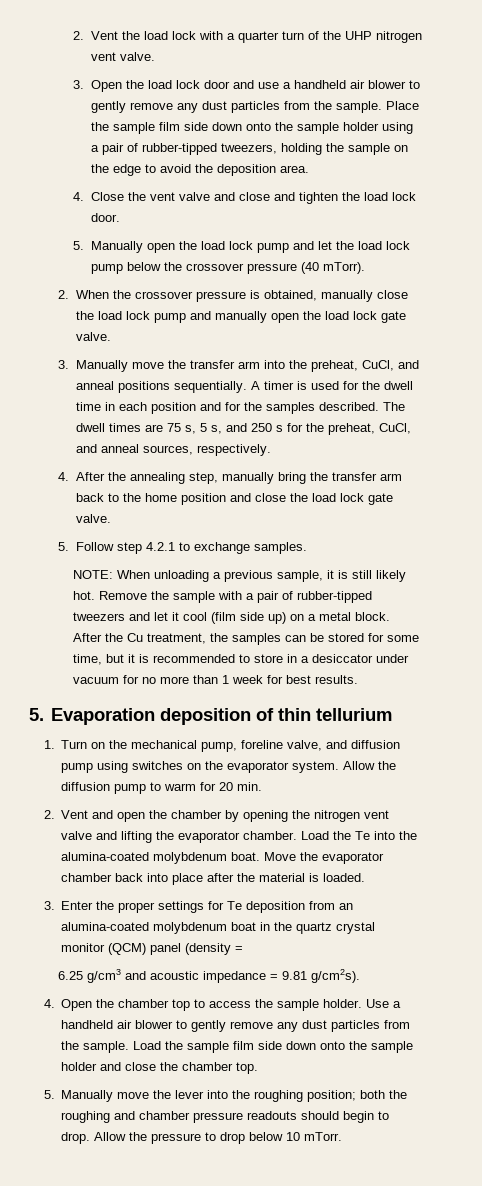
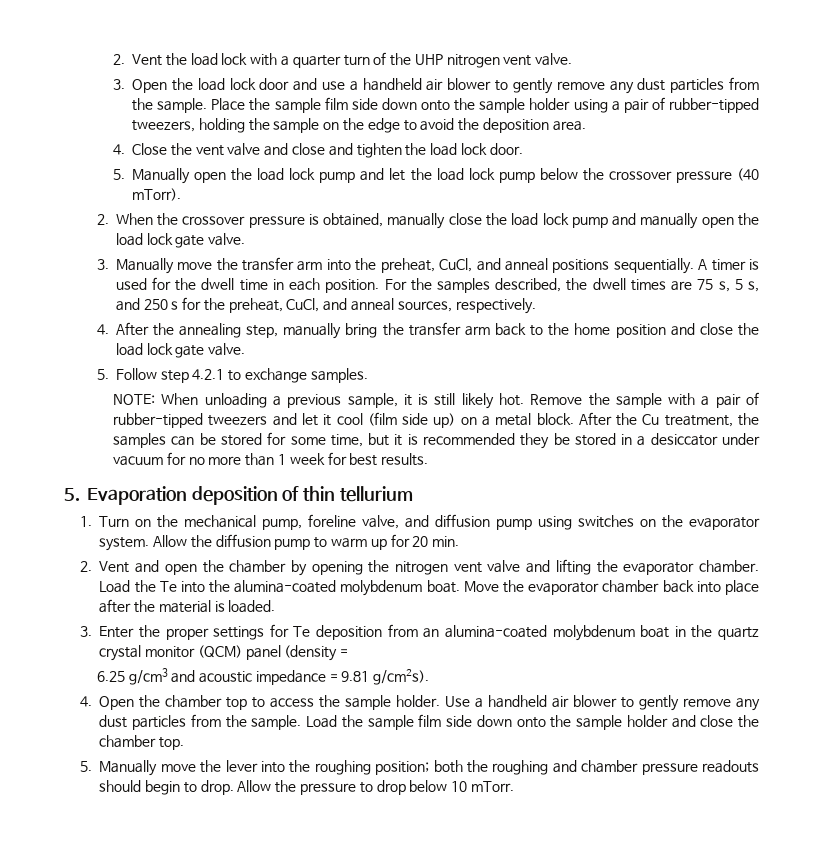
- A timer is used for the dwell time in each position and for the samples described. The dwell times are 75 s, 5 s, and 250 s for the preheat, CuCl, and anneal sources, respectively.
+ A timer is used for the dwell time in each position. For the samples described, the dwell times are 75 s, 5 s, and 250 s for the preheat, CuCl, and anneal sources, respectively.
- After the Cu treatment, the samples can be stored for some time, but it is recommended to store in a desiccator under vacuum for no more than 1 week for best results.
+ After the Cu treatment, the samples can be stored for some time, but it is recommended they be stored in a desiccator under vacuum for no more than 1 week for best results.
- Allow the diffusion pump to warm for 20 min.
+ Allow the diffusion pump to warm up for 20 min.

